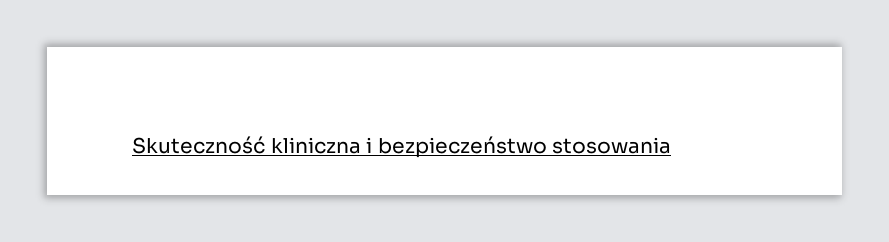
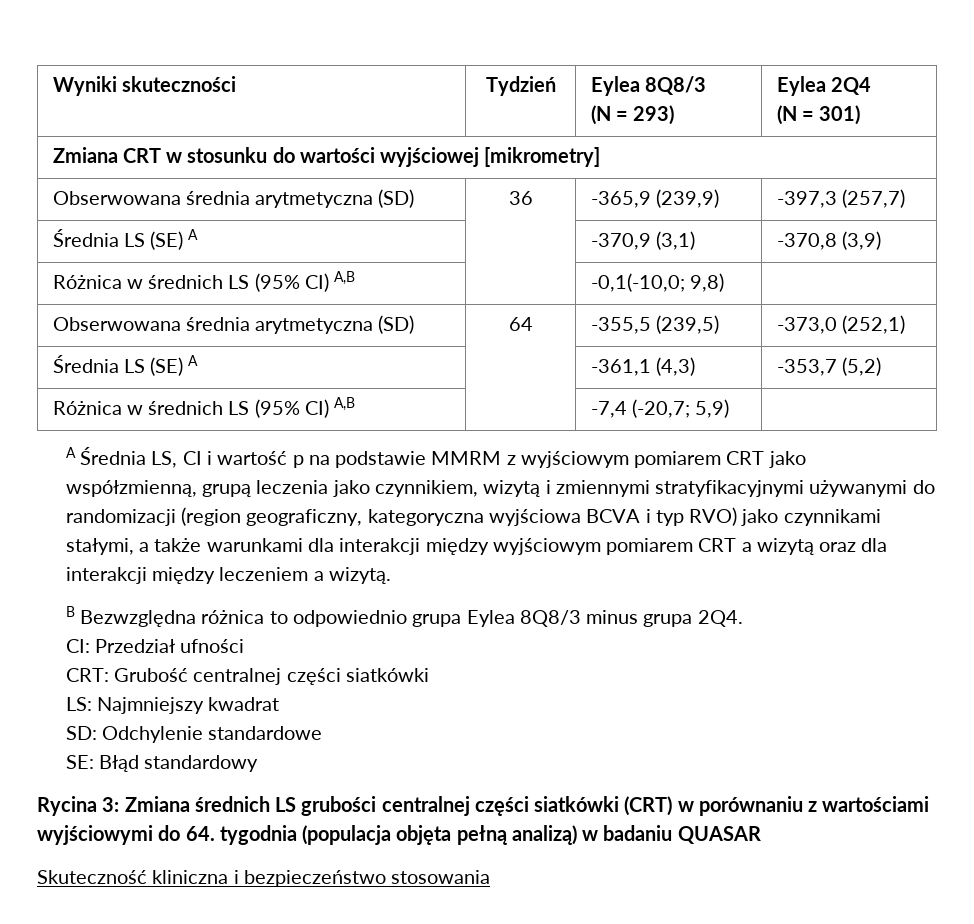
+ Wyniki skuteczności | Tydzień | Eylea 8Q8/3
+ (N = 293) | Eylea 2Q4
+ (N = 301)
+ Zmiana CRT w stosunku do wartości wyjściowej [mikrometry]
+ Obserwowana średnia arytmetyczna (SD) | 36 | -365,9 (239,9) | -397,3 (257,7)
+ Średnia LS (SE) A | | -370,9 (3,1) | -370,8 (3,9)
+ Różnica w średnich LS (95% CI) A,B | | -0,1(-10,0; 9,8) |
+ Obserwowana średnia arytmetyczna (SD) | 64 | -355,5 (239,5) | -373,0 (252,1)
+ Średnia LS (SE) A | | -361,1 (4,3) | -353,7 (5,2)
+ Różnica w średnich LS (95% CI) A,B | | -7,4 (-20,7; 5,9) |
+ A Średnia LS, CI i wartość p na podstawie MMRM z wyjściowym pomiarem CRT jako współzmienną, grupą leczenia jako czynnikiem, wizytą i zmiennymi stratyfikacyjnymi używanymi do randomizacji (region geograficzny, kategoryczna wyjściowa BCVA i typ RVO) jako czynnikami stałymi, a także warunkami dla interakcji między wyjściowym pomiarem CRT a wizytą oraz dla interakcji między leczeniem a wizytą.
+ B Bezwzględna różnica to odpowiednio grupa Eylea 8Q8/3 minus grupa 2Q4.
+ CI: Przedział ufności
+ CRT: Grubość centralnej części siatkówki
+ LS: Najmniejszy kwadrat
+ SD: Odchylenie standardowe
+ SE: Błąd standardowy
+ Rycina 3: Zmiana średnich LS grubości centralnej części siatkówki (CRT) w porównaniu z wartościami wyjściowymi do 64. tygodnia (populacja objęta pełną analizą) w badaniu QUASAR

